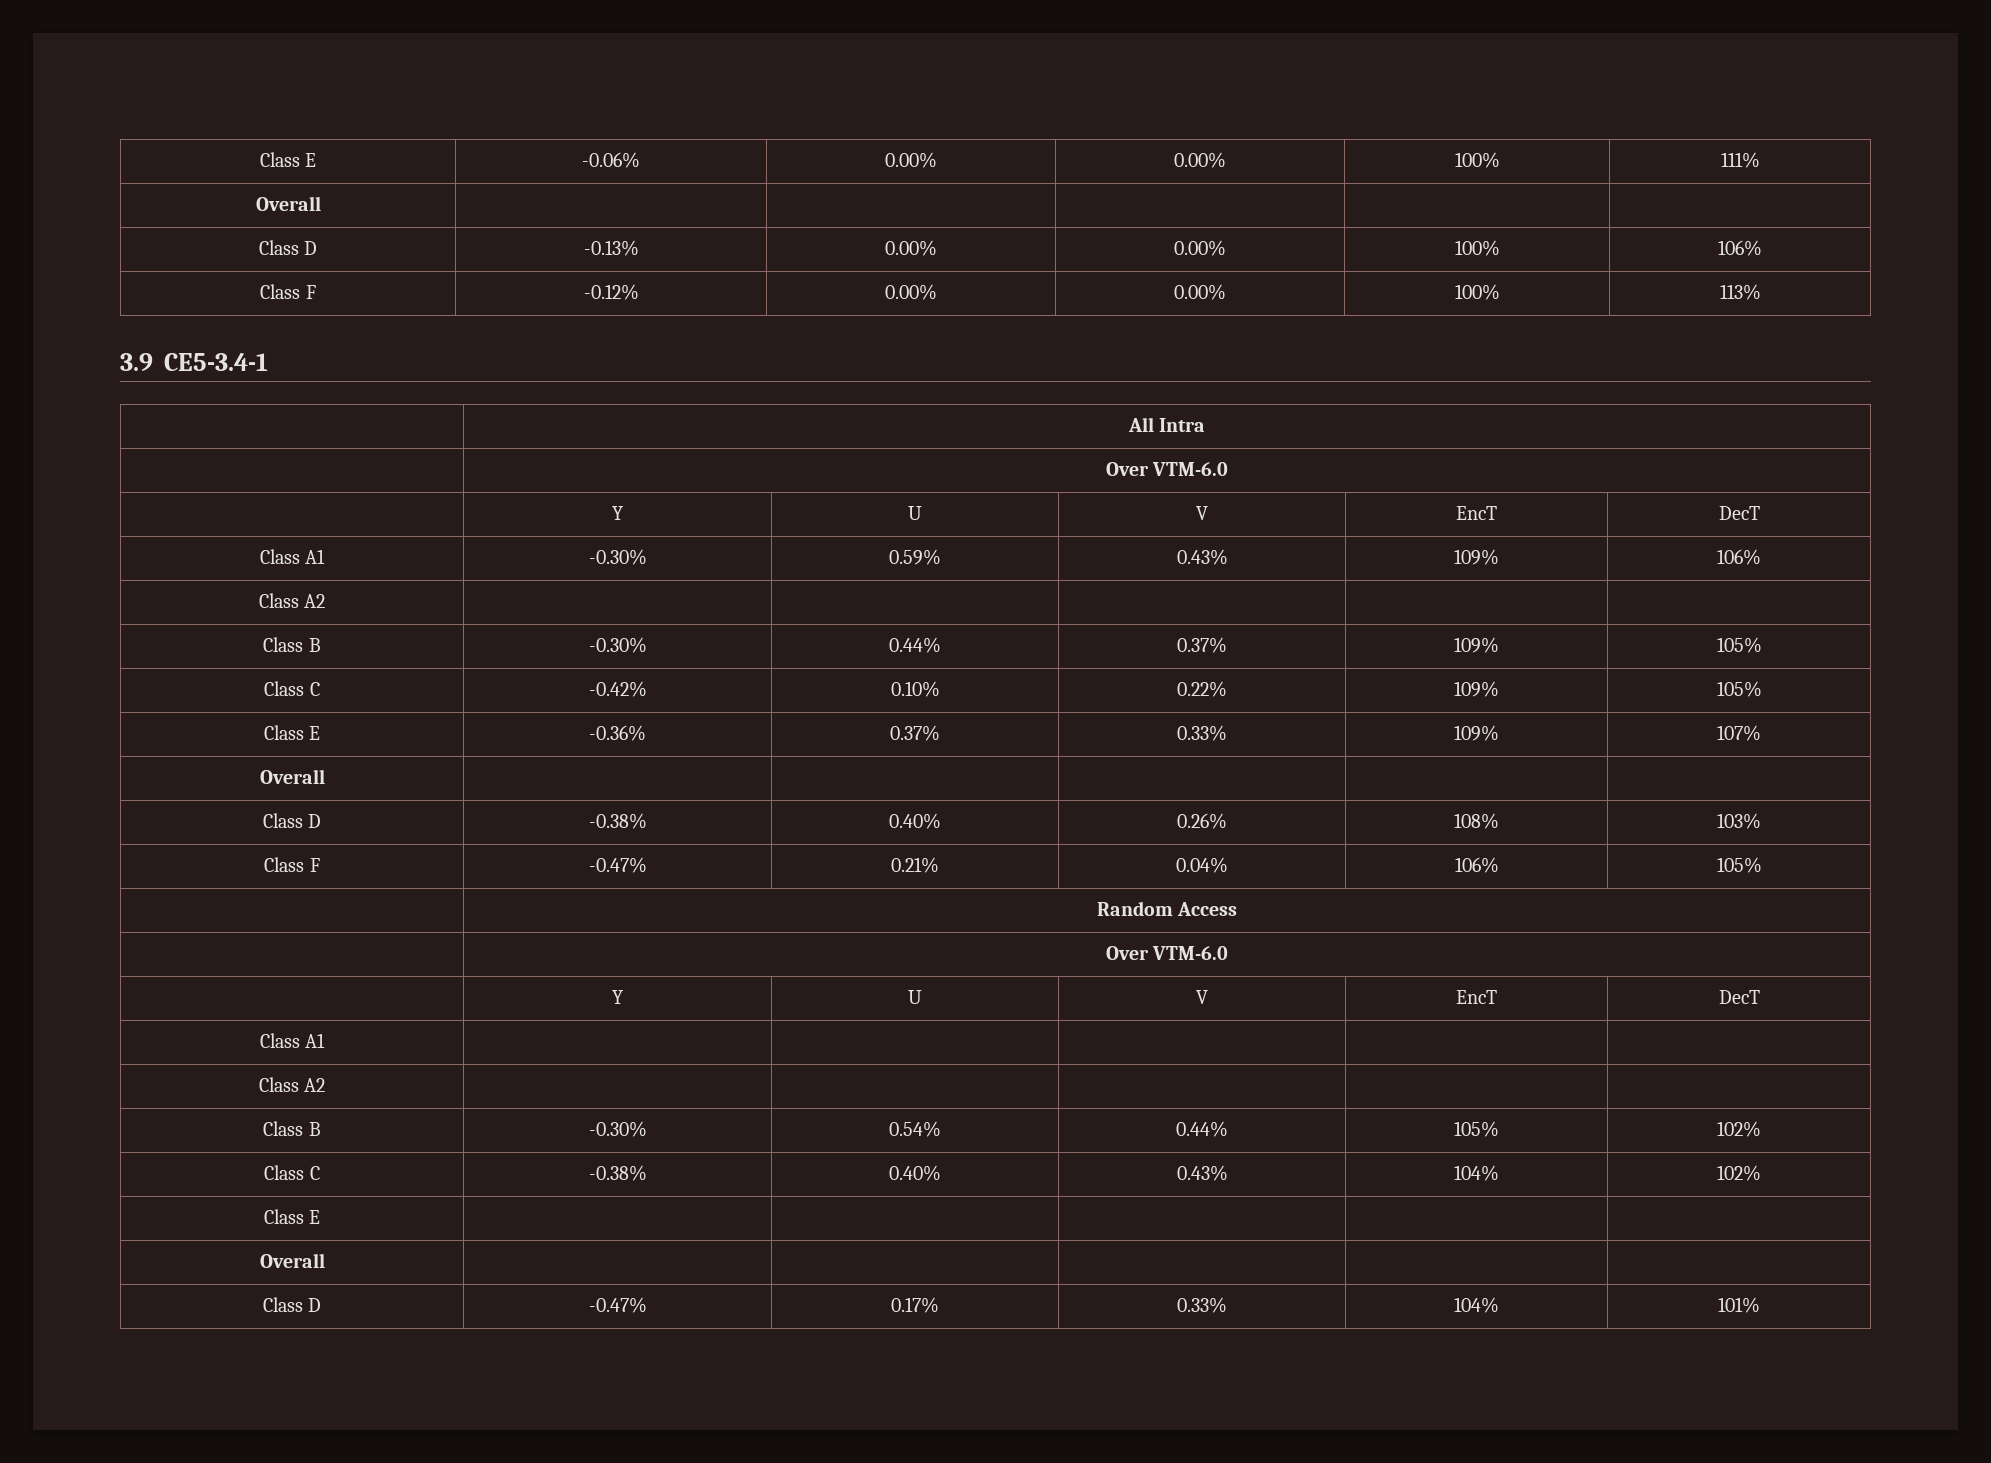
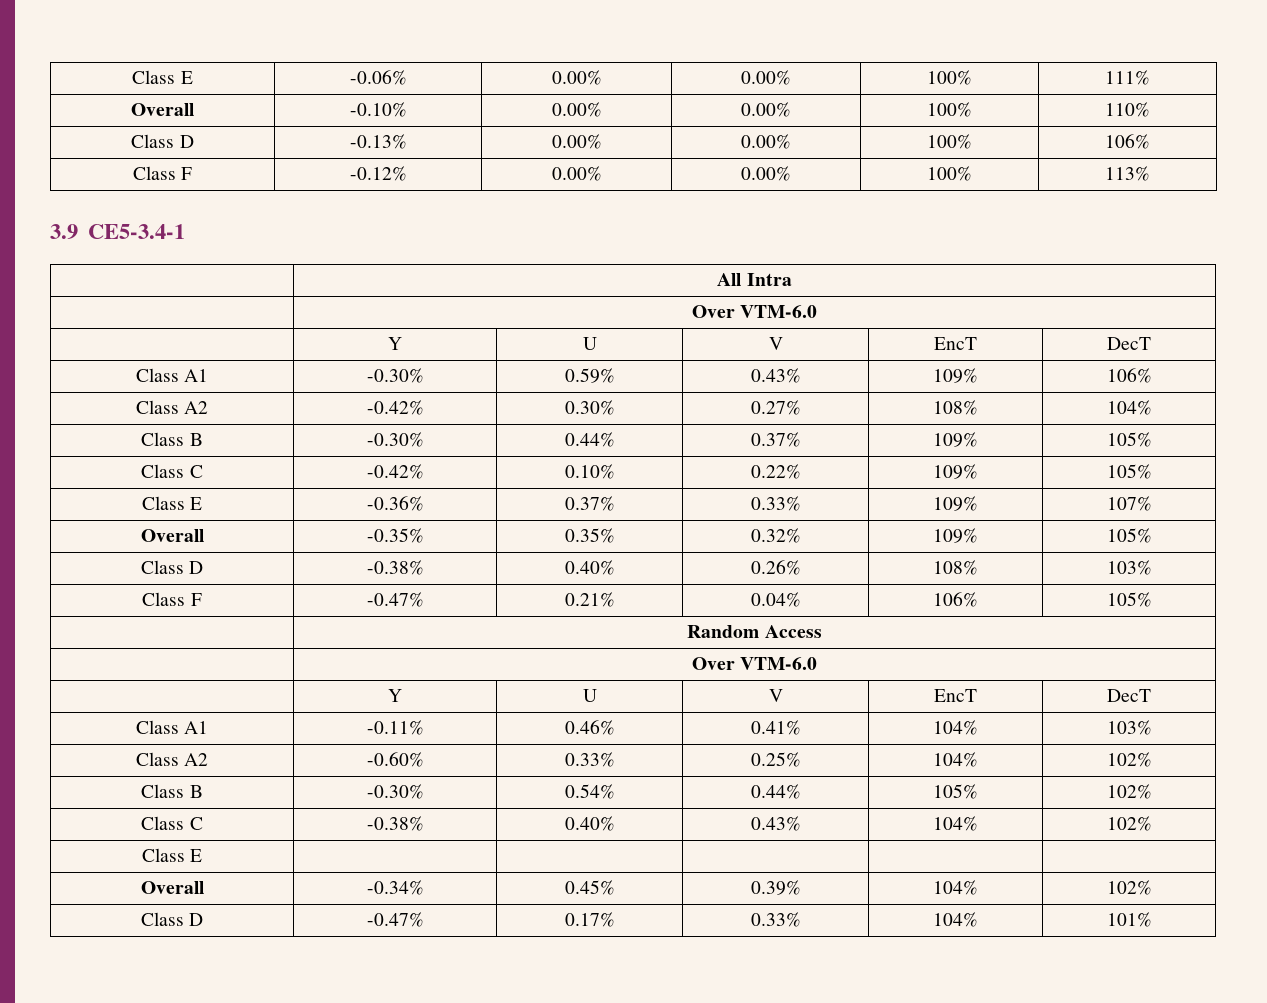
  Class E | -0.06% | 0.00% | 0.00% | 100% | 111%
- Overall | | | | |
+ Overall | -0.10% | 0.00% | 0.00% | 100% | 110%
  Class A1 | -0.30% | 0.59% | 0.43% | 109% | 106%
- Class A2 | | | | |
+ Class A2 | -0.42% | 0.30% | 0.27% | 108% | 104%
  Class E | -0.36% | 0.37% | 0.33% | 109% | 107%
- Overall | | | | |
+ Overall | -0.35% | 0.35% | 0.32% | 109% | 105%
- Class A1 | | | | |
- Class A2 | | | | |
+ Class A1 | -0.11% | 0.46% | 0.41% | 104% | 103%
+ Class A2 | -0.60% | 0.33% | 0.25% | 104% | 102%
  Class E | | | | |
- Overall | | | | |
+ Overall | -0.34% | 0.45% | 0.39% | 104% | 102%

